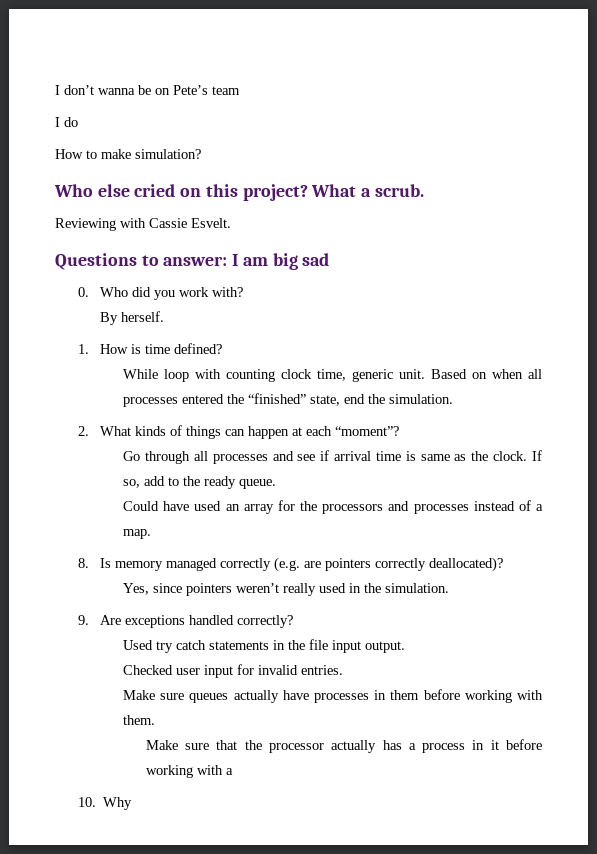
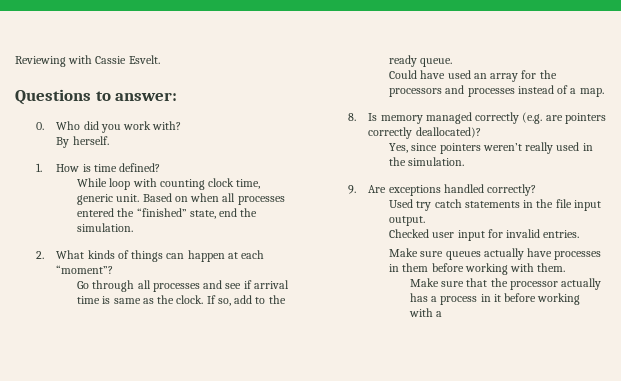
- I don’t wanna be on Pete’s team
- I do
- How to make simulation?
- Who else cried on this project? What a scrub.
- Questions to answer: I am big sad
+ Questions to answer:
- 10. Why

